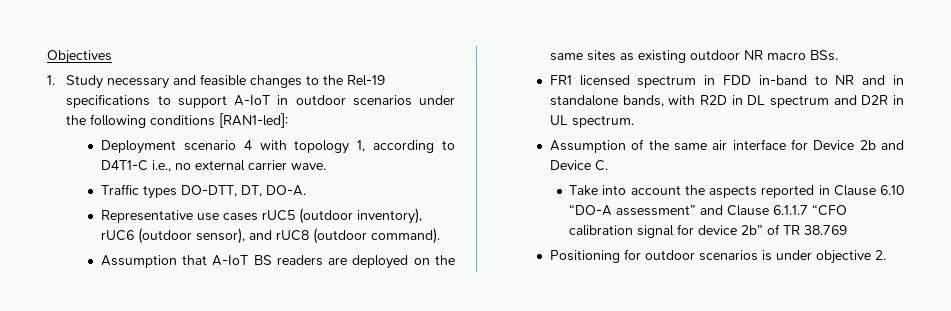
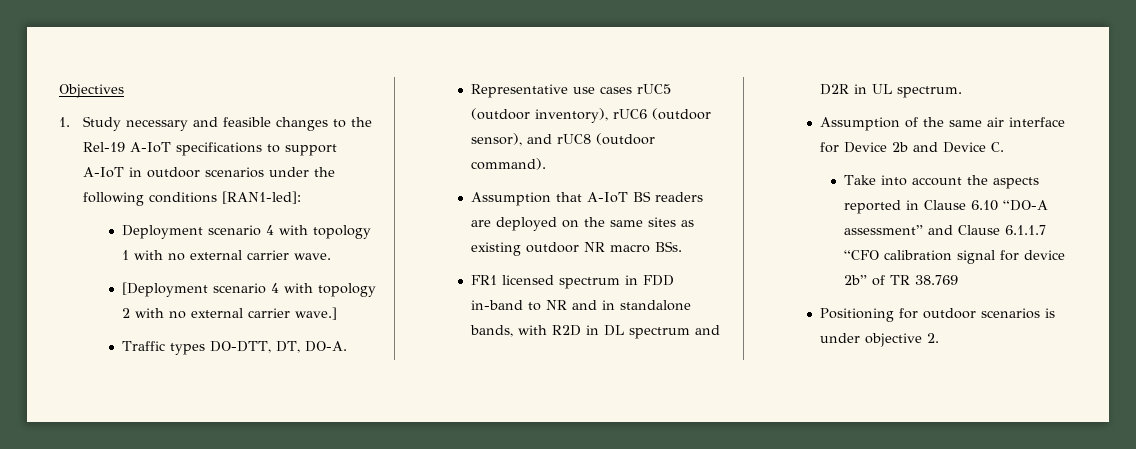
- 1. Study necessary and feasible changes to the Rel-19 specifications to support A-IoT in outdoor scenarios under the following conditions [RAN1-led]:
+ 1. Study necessary and feasible changes to the Rel-19 A-IoT specifications to support A-IoT in outdoor scenarios under the following conditions [RAN1-led]:
- Deployment scenario 4 with topology 1, according to D4T1-C i.e., no external carrier wave.
+ Deployment scenario 4 with topology 1 with no external carrier wave.
+ [Deployment scenario 4 with topology 2 with no external carrier wave.]

